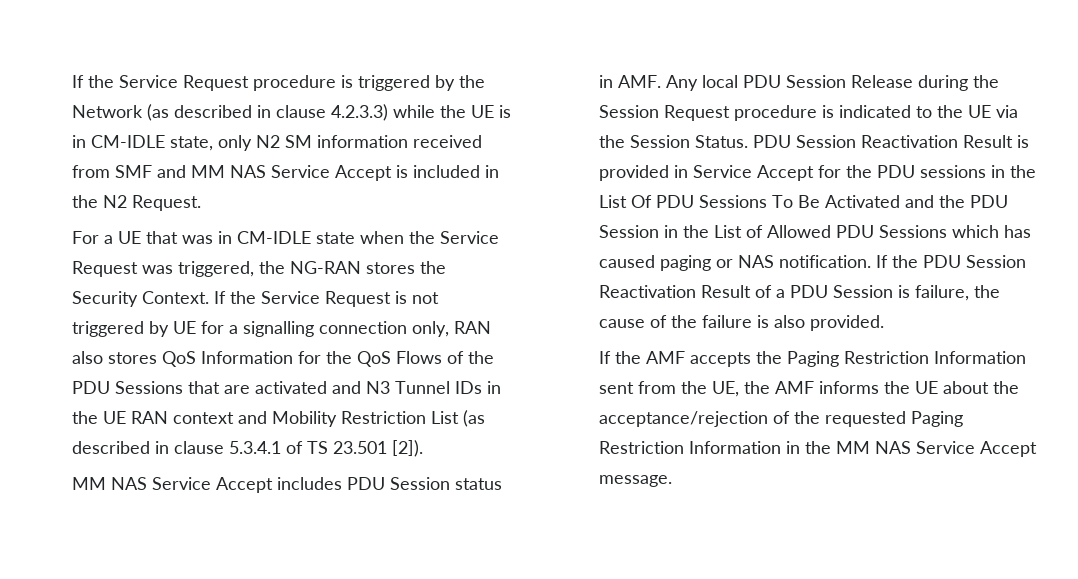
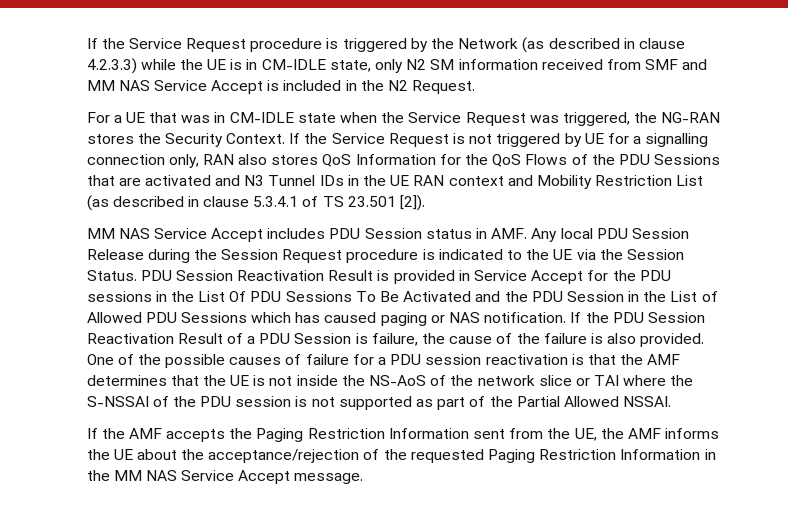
+ One of the possible causes of failure for a PDU session reactivation is that the AMF determines that the UE is not inside the NS-AoS of the network slice or TAI where the S-NSSAI of the PDU session is not supported as part of the Partial Allowed NSSAI.

